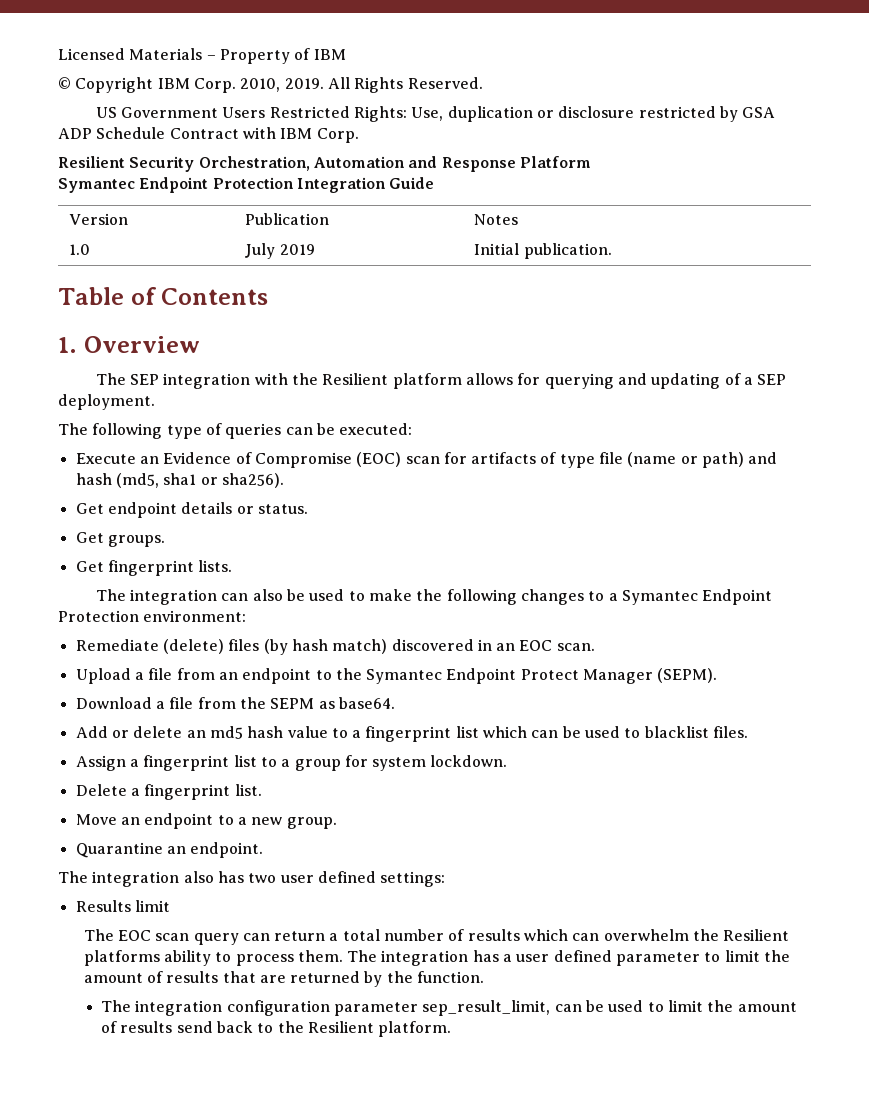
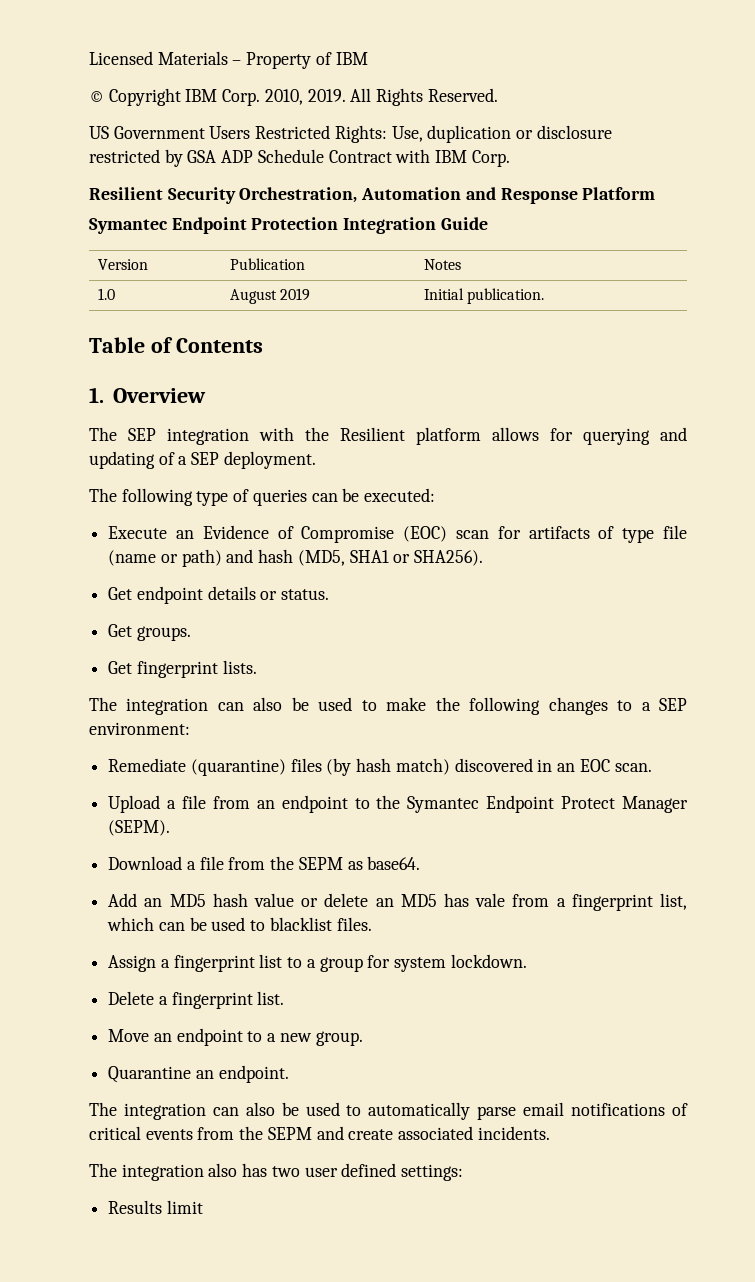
- 1.0 | July 2019 | Initial publication.
+ 1.0 | August 2019 | Initial publication.
- Execute an Evidence of Compromise (EOC) scan for artifacts of type file (name or path) and hash (md5, sha1 or sha256).
+ Execute an Evidence of Compromise (EOC) scan for artifacts of type file (name or path) and hash (MD5, SHA1 or SHA256).
- The integration can also be used to make the following changes to a Symantec Endpoint Protection environment:
+ The integration can also be used to make the following changes to a SEP environment:
- Remediate (delete) files (by hash match) discovered in an EOC scan.
+ Remediate (quarantine) files (by hash match) discovered in an EOC scan.
- Add or delete an md5 hash value to a fingerprint list which can be used to blacklist files.
+ Add an MD5 hash value or delete an MD5 has vale from a fingerprint list, which can be used to blacklist files.
+ The integration can also be used to automatically parse email notifications of critical events from the SEPM and create associated incidents.
- The EOC scan query can return a total number of results which can overwhelm the Resilient platforms ability to process them. The integration has a user defined parameter to limit the amount of results that are returned by the function.
- The integration configuration parameter sep_result_limit, can be used to limit the amount of results send back to the Resilient platform.

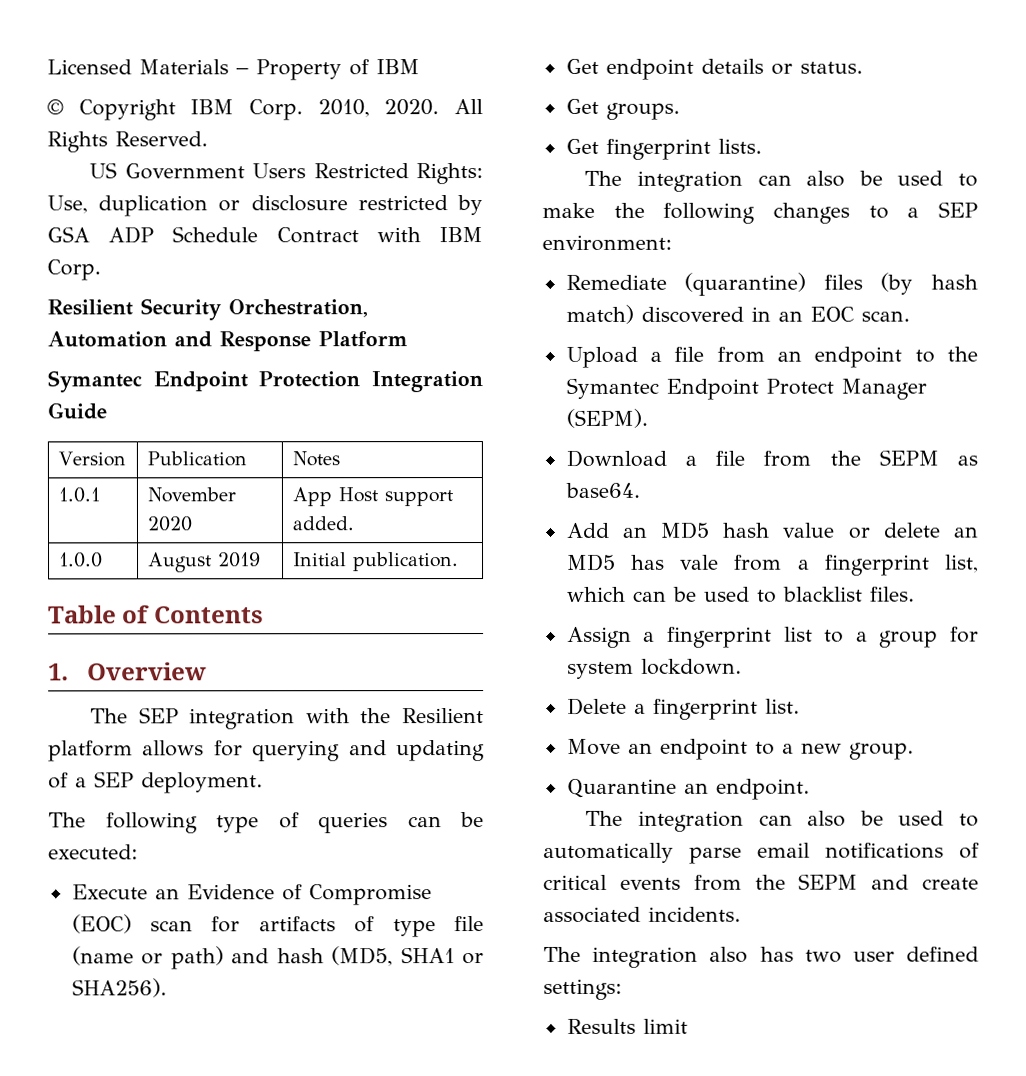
- 2010, 2019.
+ 2010, 2020.
- 1.0 | August 2019 | Initial publication.
+ 1.0.1 | November 2020 | App Host support added.
+ 1.0.0 | August 2019 | Initial publication.

